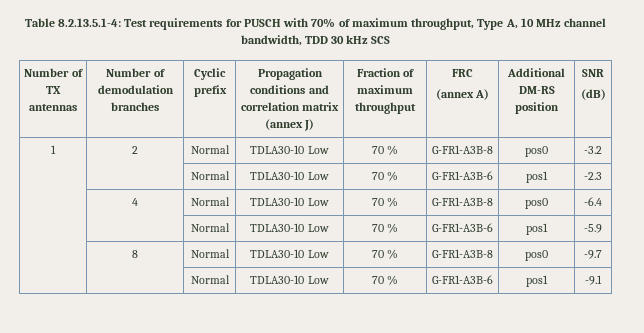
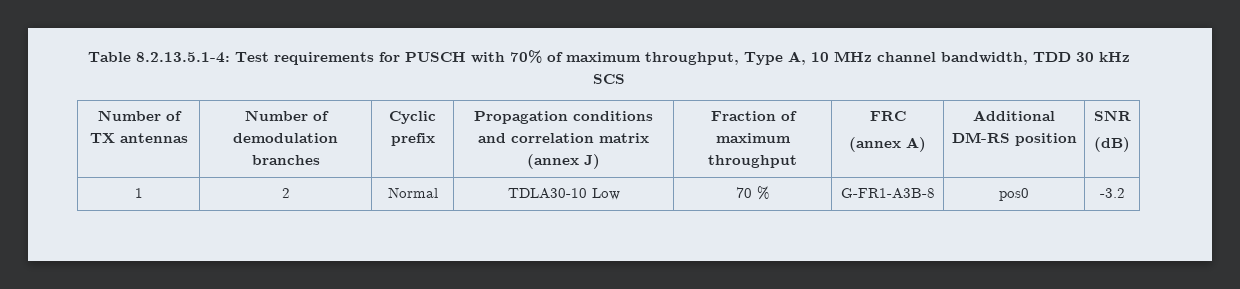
- | | Normal | TDLA30-10 Low | 70 % | G-FR1-A3B-6 | pos1 | -2.3
- | 4 | Normal | TDLA30-10 Low | 70 % | G-FR1-A3B-8 | pos0 | -6.4
- | | Normal | TDLA30-10 Low | 70 % | G-FR1-A3B-6 | pos1 | -5.9
- | 8 | Normal | TDLA30-10 Low | 70 % | G-FR1-A3B-8 | pos0 | -9.7
- | | Normal | TDLA30-10 Low | 70 % | G-FR1-A3B-6 | pos1 | -9.1

